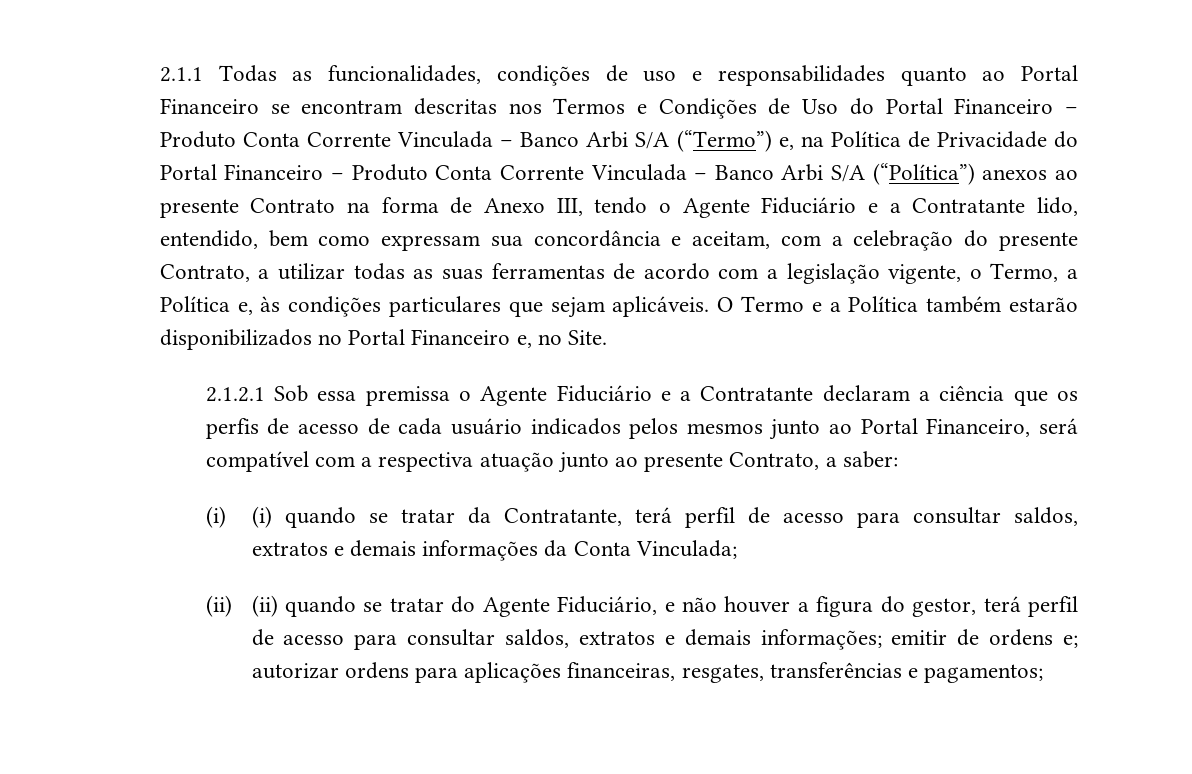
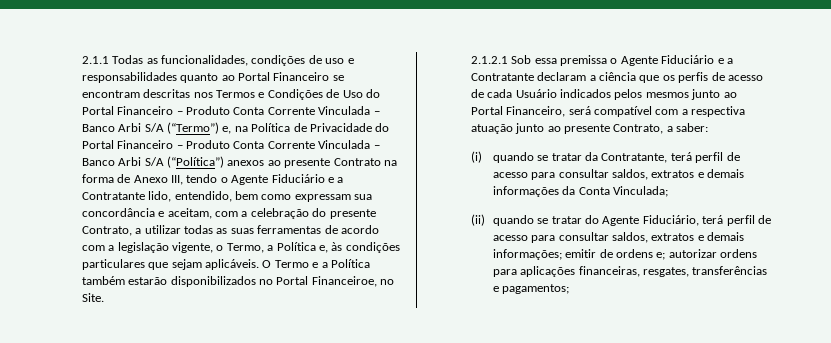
- O Termo e a Política também estarão disponibilizados no Portal Financeiro e, no Site.
+ O Termo e a Política também estarão disponibilizados no Portal Financeiroe, no Site.
- 2.1.2.1 Sob essa premissa o Agente Fiduciário e a Contratante declaram a ciência que os perfis de acesso de cada usuário indicados pelos mesmos junto ao Portal Financeiro, será compatível com a respectiva atuação junto ao presente Contrato, a saber:
+ 2.1.2.1 Sob essa premissa o Agente Fiduciário e a Contratante declaram a ciência que os perfis de acesso de cada Usuário indicados pelos mesmos junto ao Portal Financeiro, será compatível com a respectiva atuação junto ao presente Contrato, a saber:
- (i) (i) quando se tratar da Contratante, terá perfil de acesso para consultar saldos, extratos e demais informações da Conta Vinculada;
+ (i) quando se tratar da Contratante, terá perfil de acesso para consultar saldos, extratos e demais informações da Conta Vinculada;
- (ii) (ii) quando se tratar do Agente Fiduciário, e não houver a figura do gestor, terá perfil de acesso para consultar saldos, extratos e demais informações; emitir de ordens e; autorizar ordens para aplicações financeiras, resgates, transferências e pagamentos;
+ (ii) quando se tratar do Agente Fiduciário, terá perfil de acesso para consultar saldos, extratos e demais informações; emitir de ordens e; autorizar ordens para aplicações financeiras, resgates, transferências e pagamentos;

